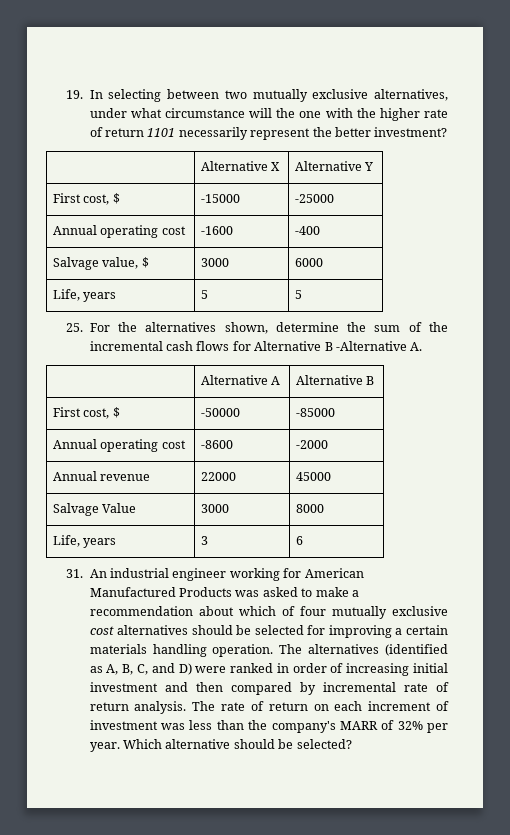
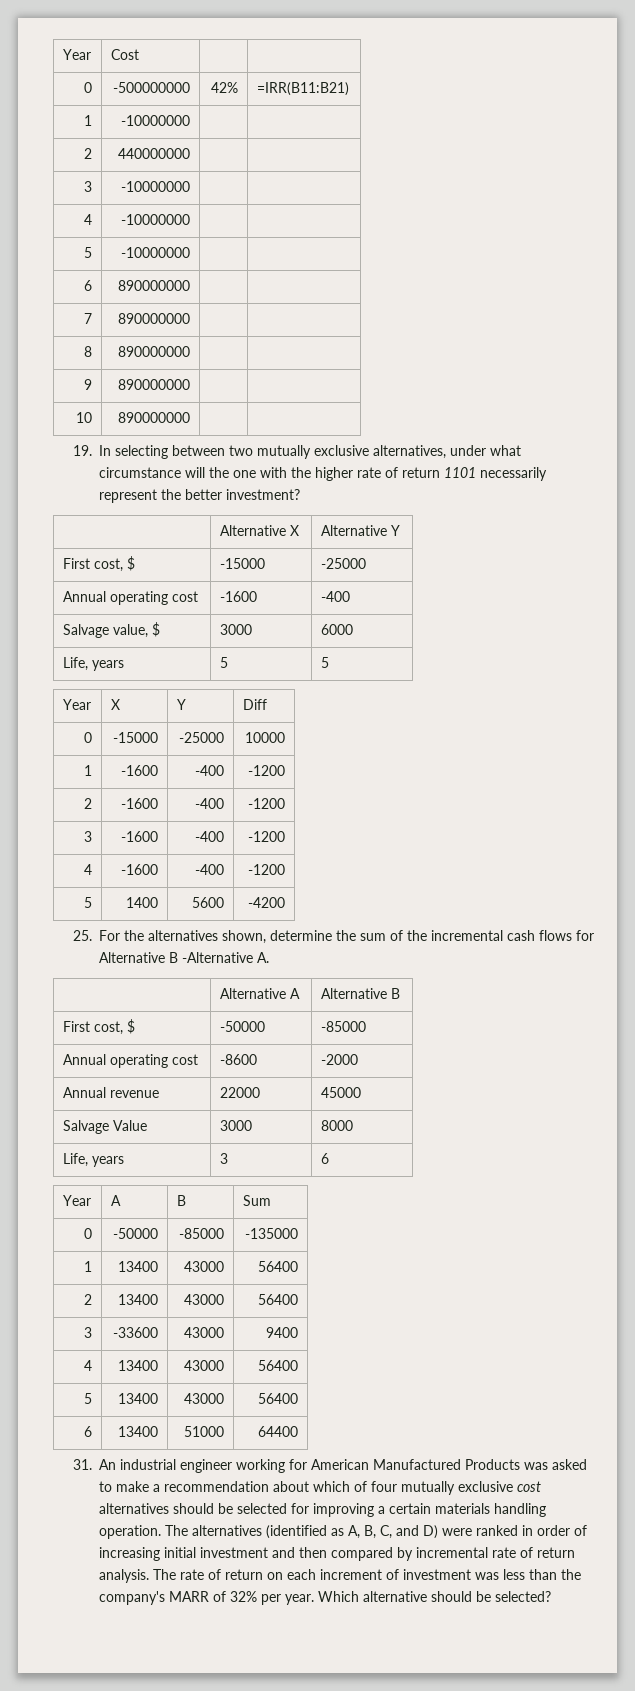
+ Year | Cost | |
+ 0 | -500000000 | 42% | =IRR(B11:B21)
+ 1 | -10000000 | |
+ 2 | 440000000 | |
+ 3 | -10000000 | |
+ 4 | -10000000 | |
+ 5 | -10000000 | |
+ 6 | 890000000 | |
+ 7 | 890000000 | |
+ 8 | 890000000 | |
+ 9 | 890000000 | |
+ 10 | 890000000 | |
+ Year | X | Y | Diff
+ 0 | -15000 | -25000 | 10000
+ 1 | -1600 | -400 | -1200
+ 2 | -1600 | -400 | -1200
+ 3 | -1600 | -400 | -1200
+ 4 | -1600 | -400 | -1200
+ 5 | 1400 | 5600 | -4200
+ Year | A | B | Sum
+ 0 | -50000 | -85000 | -135000
+ 1 | 13400 | 43000 | 56400
+ 2 | 13400 | 43000 | 56400
+ 3 | -33600 | 43000 | 9400
+ 4 | 13400 | 43000 | 56400
+ 5 | 13400 | 43000 | 56400
+ 6 | 13400 | 51000 | 64400

